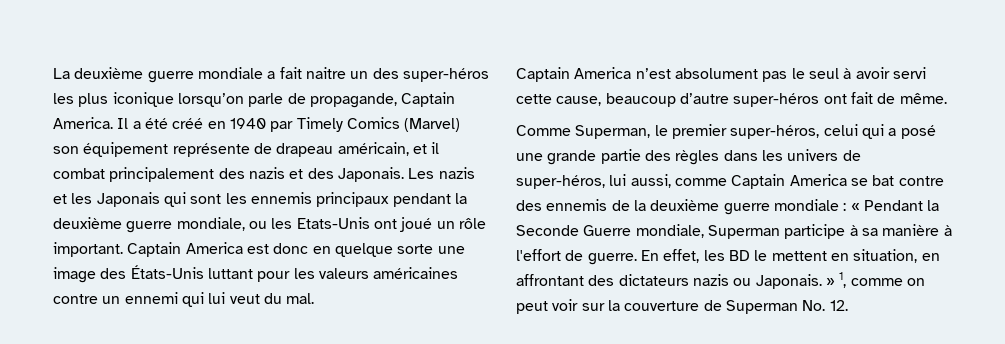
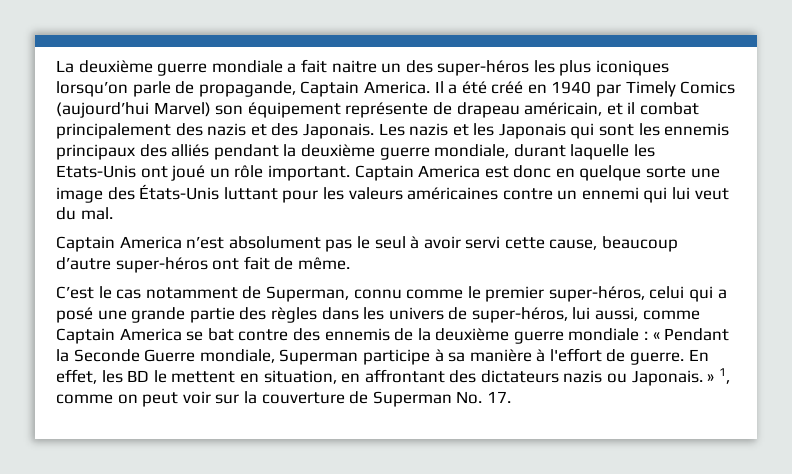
- La deuxième guerre mondiale a fait naitre un des super-héros les plus iconique lorsqu’on parle de propagande, Captain America.
+ La deuxième guerre mondiale a fait naitre un des super-héros les plus iconiques lorsqu’on parle de propagande, Captain America.
- Il a été créé en 1940 par Timely Comics (Marvel) son équipement représente de drapeau américain, et il combat principalement des nazis et des Japonais.
+ Il a été créé en 1940 par Timely Comics (aujourd’hui Marvel) son équipement représente de drapeau américain, et il combat principalement des nazis et des Japonais.
- Les nazis et les Japonais qui sont les ennemis principaux pendant la deuxième guerre mondiale, ou les Etats-Unis ont joué un rôle important.
+ Les nazis et les Japonais qui sont les ennemis principaux des alliés pendant la deuxième guerre mondiale, durant laquelle les Etats-Unis ont joué un rôle important.
- Comme Superman, le premier super-héros, celui qui a posé une grande partie des règles dans les univers de super-héros, lui aussi, comme Captain America se bat contre des ennemis de la deuxième guerre mondiale : « Pendant la Seconde Guerre mondiale, Superman participe à sa manière à l'effort de guerre.
+ C’est le cas notamment de Superman, connu comme le premier super-héros, celui qui a posé une grande partie des règles dans les univers de super-héros, lui aussi, comme Captain America se bat contre des ennemis de la deuxième guerre mondiale : « Pendant la Seconde Guerre mondiale, Superman participe à sa manière à l'effort de guerre.
- En effet, les BD le mettent en situation, en affrontant des dictateurs nazis ou Japonais. » 1, comme on peut voir sur la couverture de Superman No. 12.
+ En effet, les BD le mettent en situation, en affrontant des dictateurs nazis ou Japonais. » 1, comme on peut voir sur la couverture de Superman No. 17.

